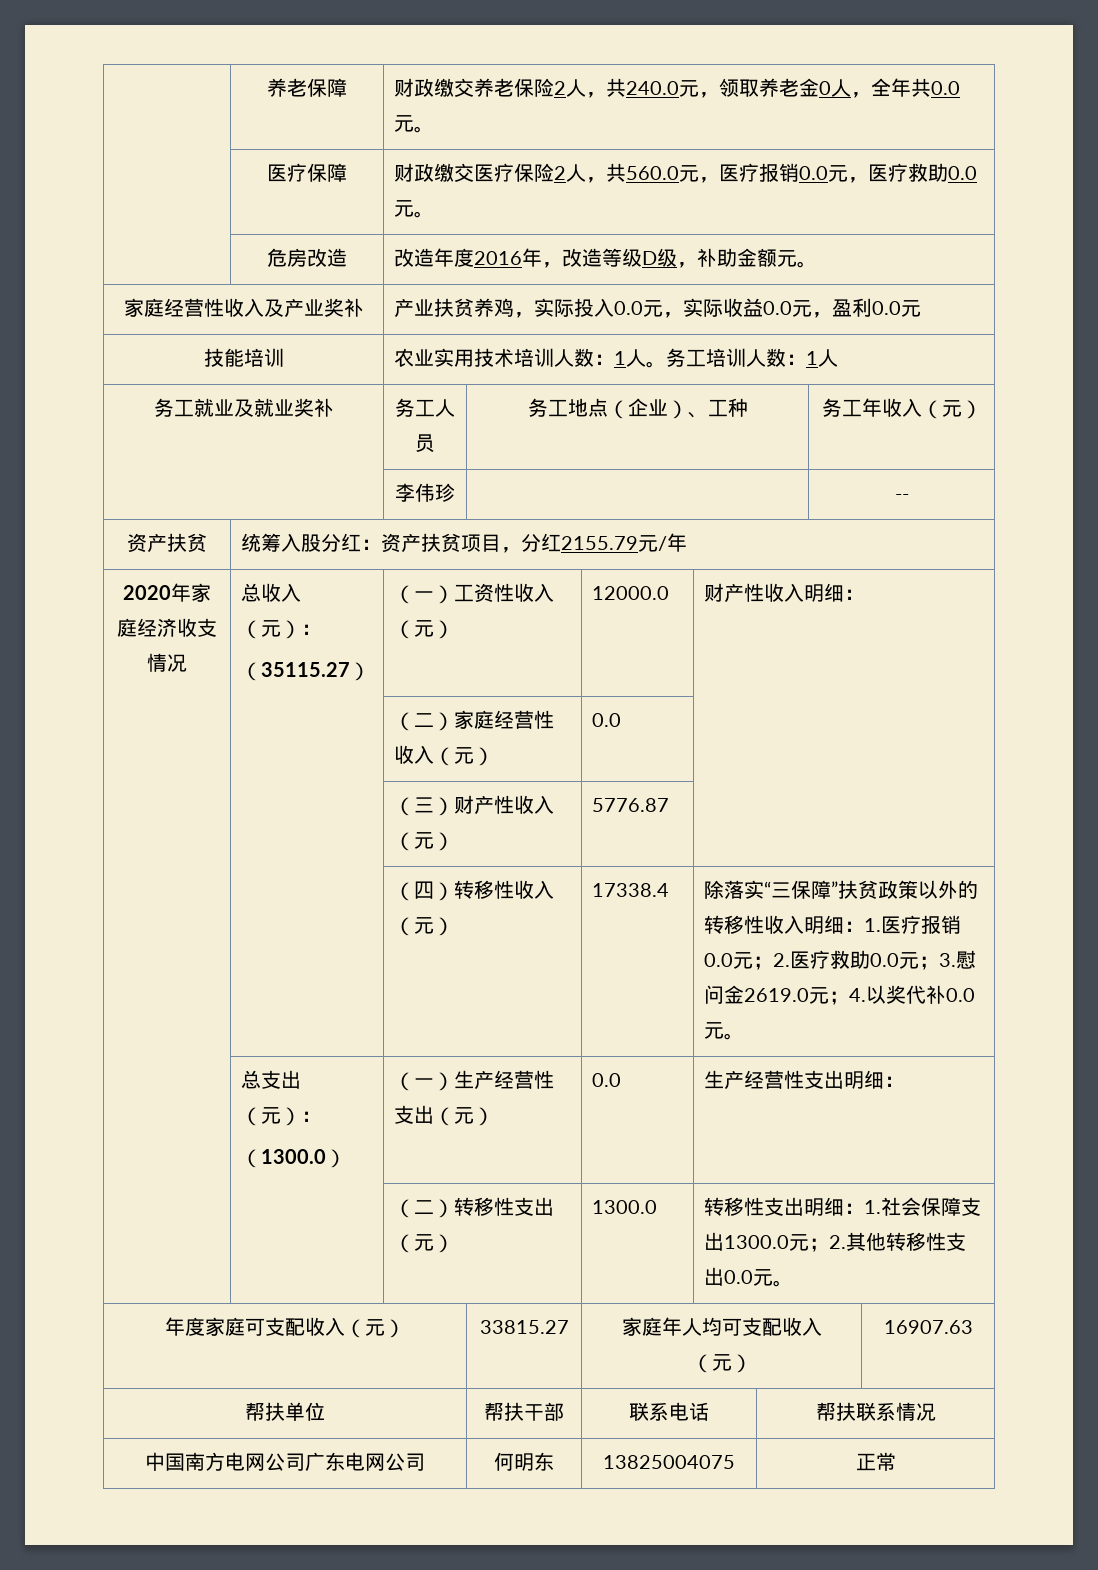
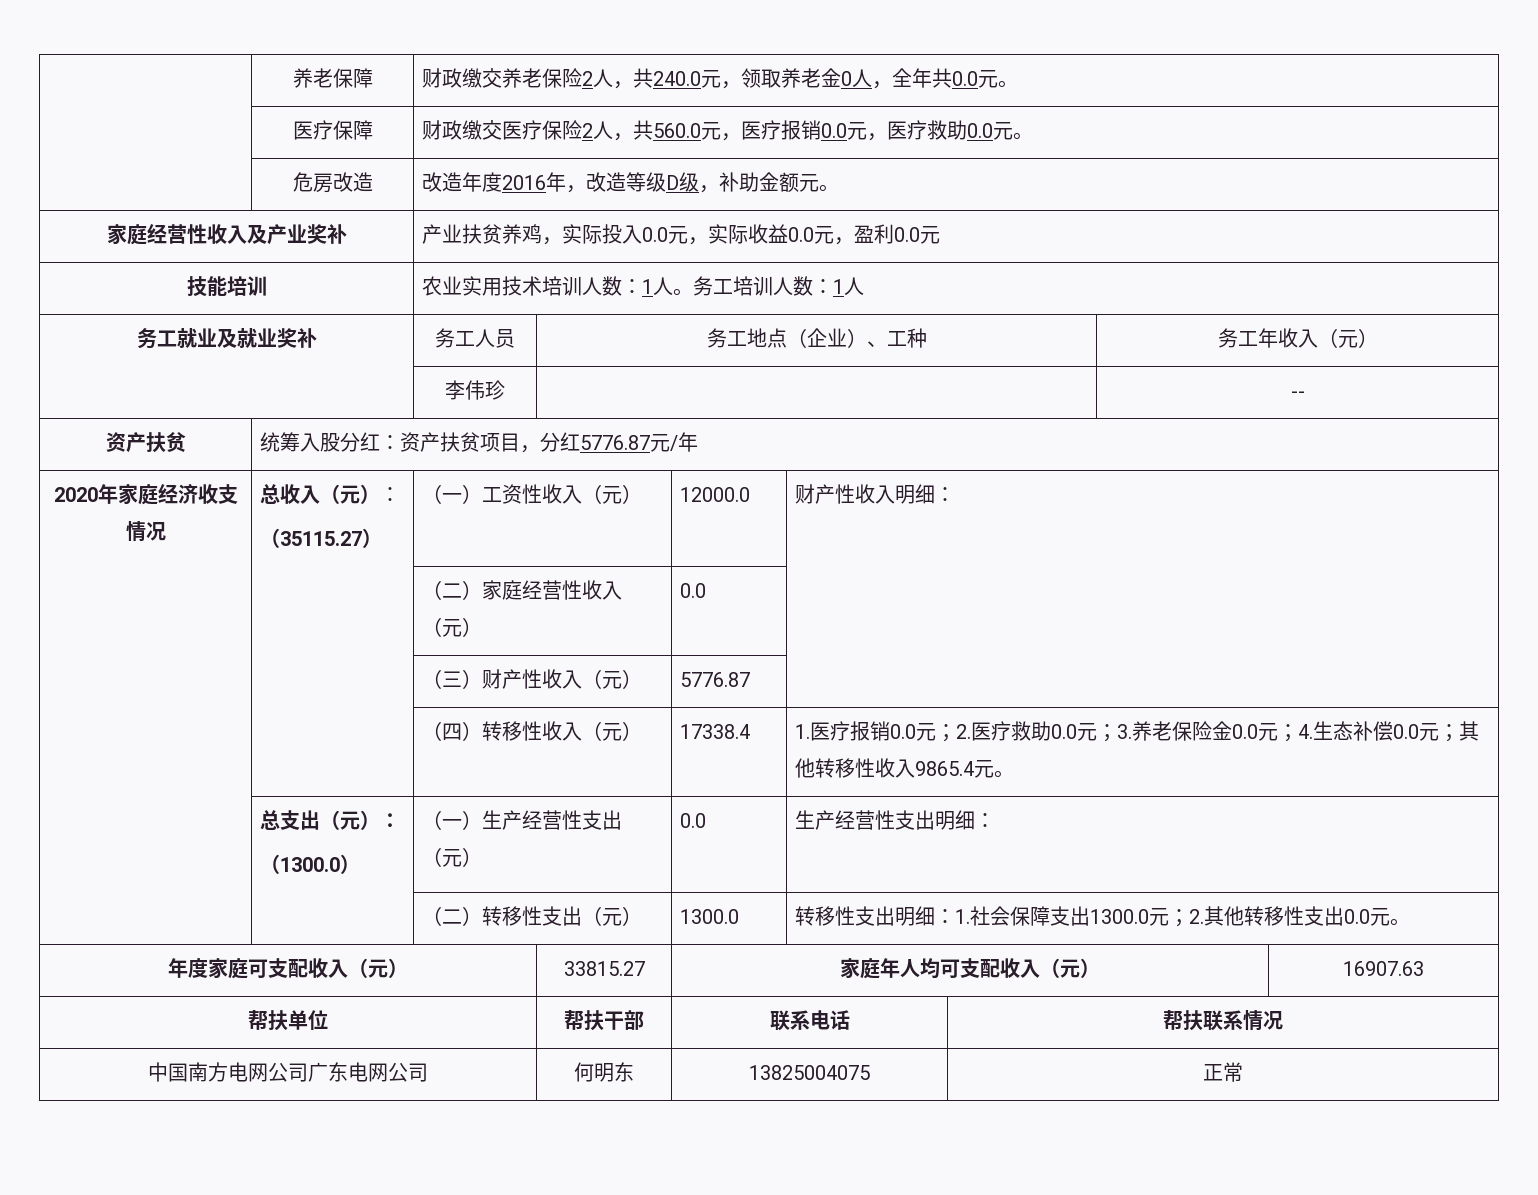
- 资产扶贫 | 统筹入股分红：资产扶贫项目，分红2155.79元/年
+ 资产扶贫 | 统筹入股分红：资产扶贫项目，分红5776.87元/年
- | | （四）转移性收入（元） | 17338.4 | 除落实“三保障”扶贫政策以外的转移性收入明细：1.医疗报销0.0元；2.医疗救助0.0元；3.慰问金2619.0元；4.以奖代补0.0元。
+ | | （四）转移性收入（元） | 17338.4 | 1.医疗报销0.0元；2.医疗救助0.0元；3.养老保险金0.0元；4.生态补偿0.0元；其他转移性收入9865.4元。

